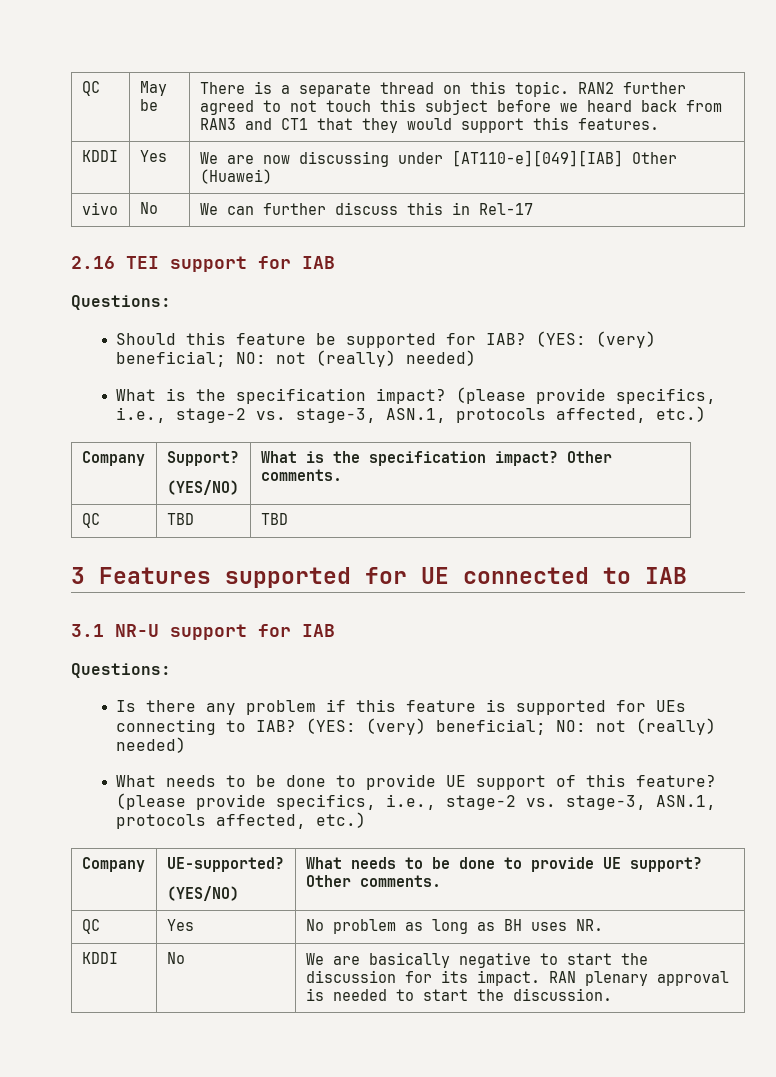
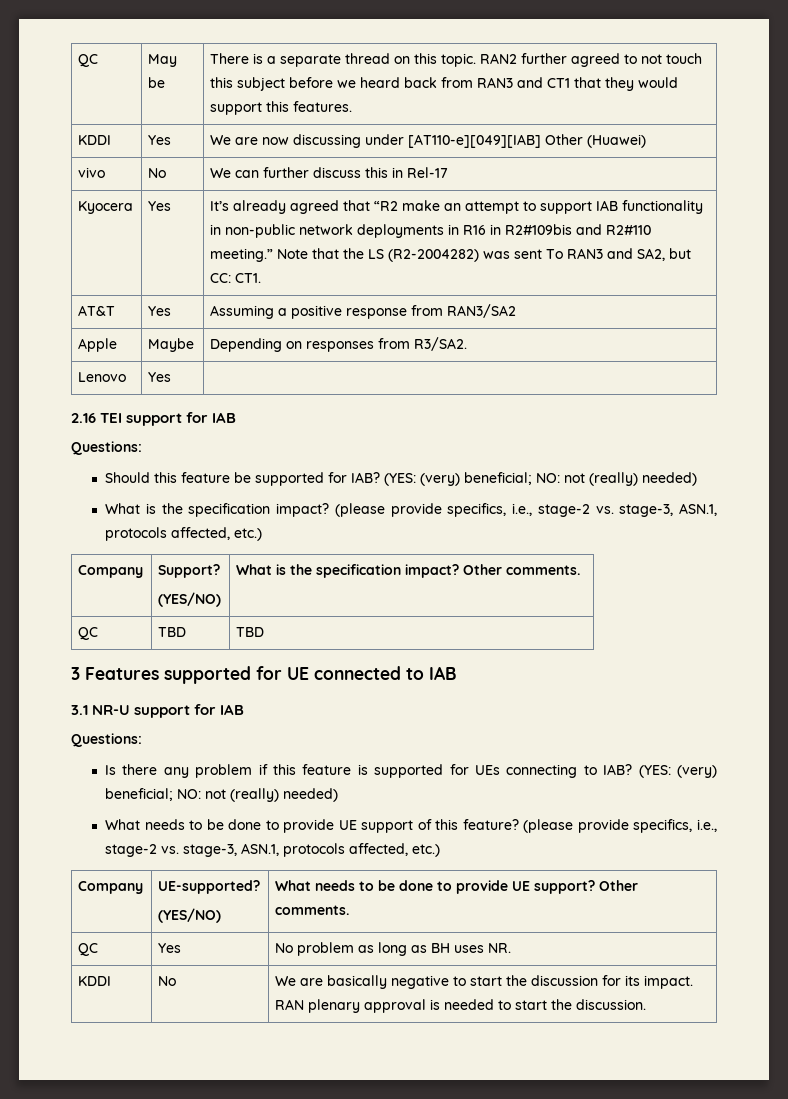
+ Kyocera | Yes | It’s already agreed that “R2 make an attempt to support IAB functionality in non-public network deployments in R16 in R2#109bis and R2#110 meeting.” Note that the LS (R2-2004282) was sent To RAN3 and SA2, but CC: CT1.
+ AT&T | Yes | Assuming a positive response from RAN3/SA2
+ Apple | Maybe | Depending on responses from R3/SA2.
+ Lenovo | Yes |

